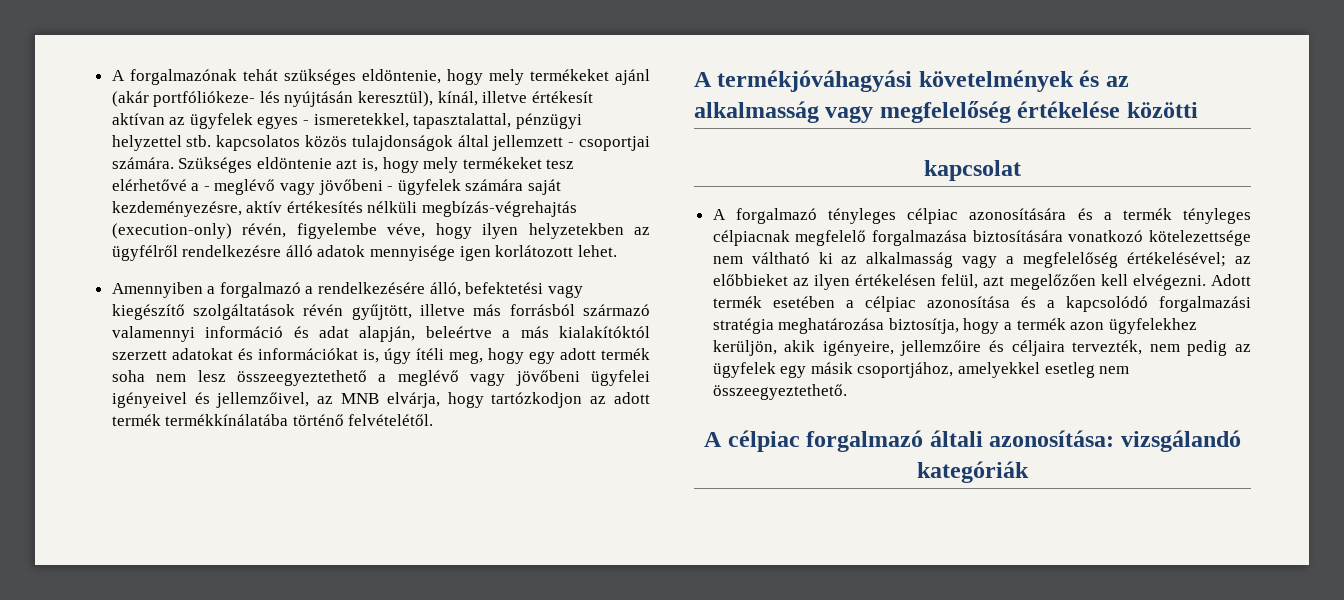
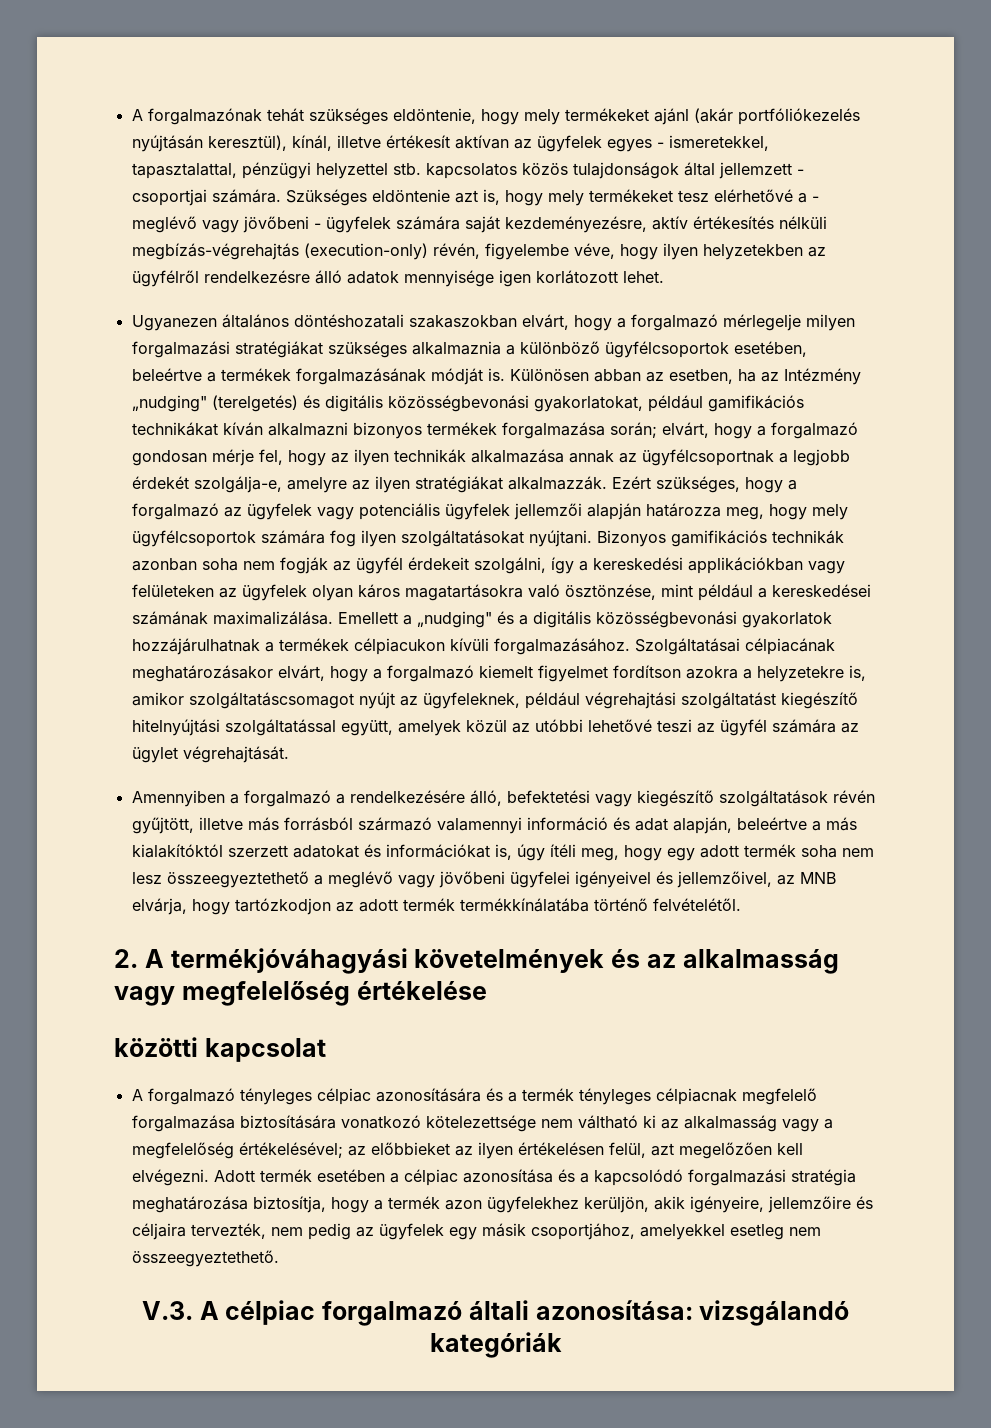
- A forgalmazónak tehát szükséges eldöntenie, hogy mely termékeket ajánl (akár portfóliókeze- lés nyújtásán keresztül), kínál, illetve értékesít aktívan az ügyfelek egyes - ismeretekkel, tapasztalattal, pénzügyi helyzettel stb. kapcsolatos közös tulajdonságok által jellemzett - csoportjai számára.
+ A forgalmazónak tehát szükséges eldöntenie, hogy mely termékeket ajánl (akár portfóliókezelés nyújtásán keresztül), kínál, illetve értékesít aktívan az ügyfelek egyes - ismeretekkel, tapasztalattal, pénzügyi helyzettel stb. kapcsolatos közös tulajdonságok által jellemzett - csoportjai számára.
+ Ugyanezen általános döntéshozatali szakaszokban elvárt, hogy a forgalmazó mérlegelje milyen forgalmazási stratégiákat szükséges alkalmaznia a különböző ügyfélcsoportok esetében, beleértve a termékek forgalmazásának módját is. Különösen abban az esetben, ha az Intézmény „nudging" (terelgetés) és digitális közösségbevonási gyakorlatokat, például gamifikációs technikákat kíván alkalmazni bizonyos termékek forgalmazása során; elvárt, hogy a forgalmazó gondosan mérje fel, hogy az ilyen technikák alkalmazása annak az ügyfélcsoportnak a legjobb érdekét szolgálja-e, amelyre az ilyen stratégiákat alkalmazzák. Ezért szükséges, hogy a forgalmazó az ügyfelek vagy potenciális ügyfelek jellemzői alapján határozza meg, hogy mely ügyfélcsoportok számára fog ilyen szolgáltatásokat nyújtani. Bizonyos gamifikációs technikák azonban soha nem fogják az ügyfél érdekeit szolgálni, így a kereskedési applikációkban vagy felületeken az ügyfelek olyan káros magatartásokra való ösztönzése, mint például a kereskedései számának maximalizálása. Emellett a „nudging" és a digitális közösségbevonási gyakorlatok hozzájárulhatnak a termékek célpiacukon kívüli forgalmazásához. Szolgáltatásai célpiacának meghatározásakor elvárt, hogy a forgalmazó kiemelt figyelmet fordítson azokra a helyzetekre is, amikor szolgáltatáscsomagot nyújt az ügyfeleknek, például végrehajtási szolgáltatást kiegészítő hitelnyújtási szolgáltatással együtt, amelyek közül az utóbbi lehetővé teszi az ügyfél számára az ügylet végrehajtását.
- A termékjóváhagyási követelmények és az alkalmasság vagy megfelelőség értékelése közötti
- kapcsolat
+ 2. A termékjóváhagyási követelmények és az alkalmasság vagy megfelelőség értékelése
+ közötti kapcsolat
- A célpiac forgalmazó általi azonosítása: vizsgálandó kategóriák
+ V.3. A célpiac forgalmazó általi azonosítása: vizsgálandó kategóriák

